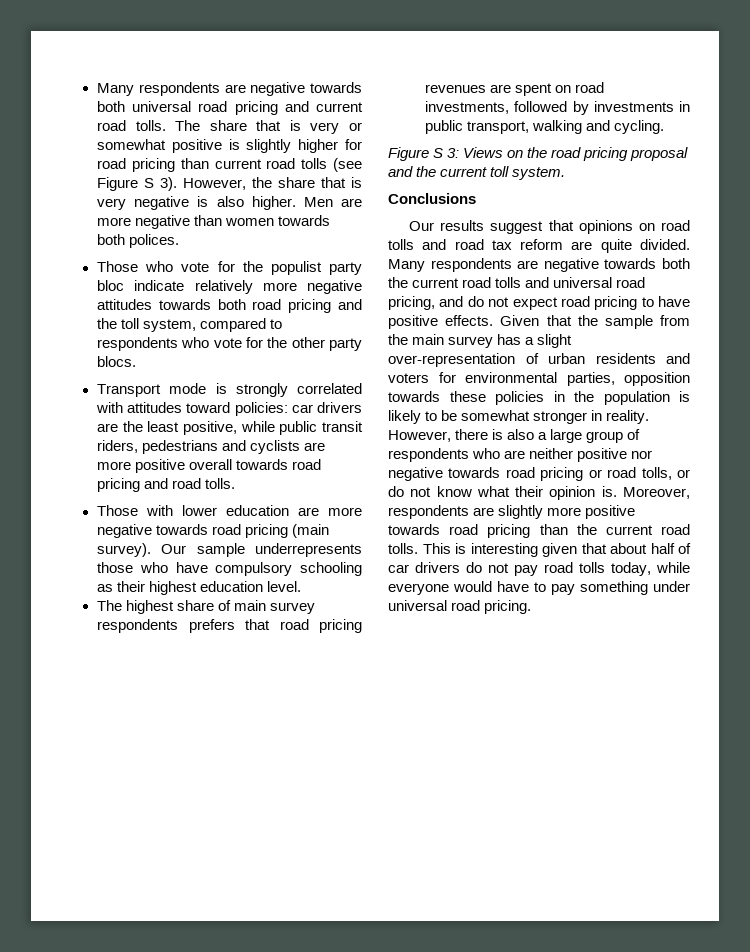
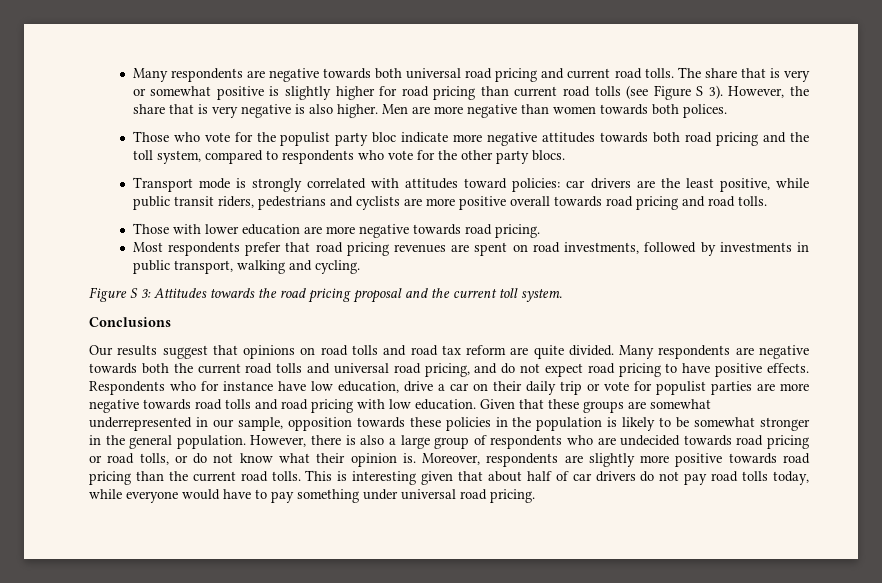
- Those who vote for the populist party bloc indicate relatively more negative attitudes towards both road pricing and the toll system, compared to respondents who vote for the other party blocs.
+ Those who vote for the populist party bloc indicate more negative attitudes towards both road pricing and the toll system, compared to respondents who vote for the other party blocs.
- Those with lower education are more negative towards road pricing (main survey). Our sample underrepresents those who have compulsory schooling as their highest education level.
- The highest share of main survey respondents prefers that road pricing revenues are spent on road investments, followed by investments in public transport, walking and cycling.
+ Those with lower education are more negative towards road pricing.
+ Most respondents prefer that road pricing revenues are spent on road investments, followed by investments in public transport, walking and cycling.
- Figure S 3: Views on the road pricing proposal and the current toll system.
+ Figure S 3: Attitudes towards the road pricing proposal and the current toll system.
- Given that the sample from the main survey has a slight over-representation of urban residents and voters for environmental parties, opposition towards these policies in the population is likely to be somewhat stronger in reality.
+ Respondents who for instance have low education, drive a car on their daily trip or vote for populist parties are more negative towards road tolls and road pricing with low education. Given that these groups are somewhat underrepresented in our sample, opposition towards these policies in the population is likely to be somewhat stronger in the general population.
- However, there is also a large group of respondents who are neither positive nor negative towards road pricing or road tolls, or do not know what their opinion is.
+ However, there is also a large group of respondents who are undecided towards road pricing or road tolls, or do not know what their opinion is.

